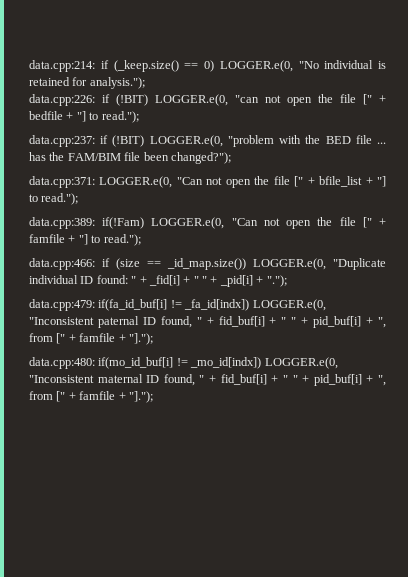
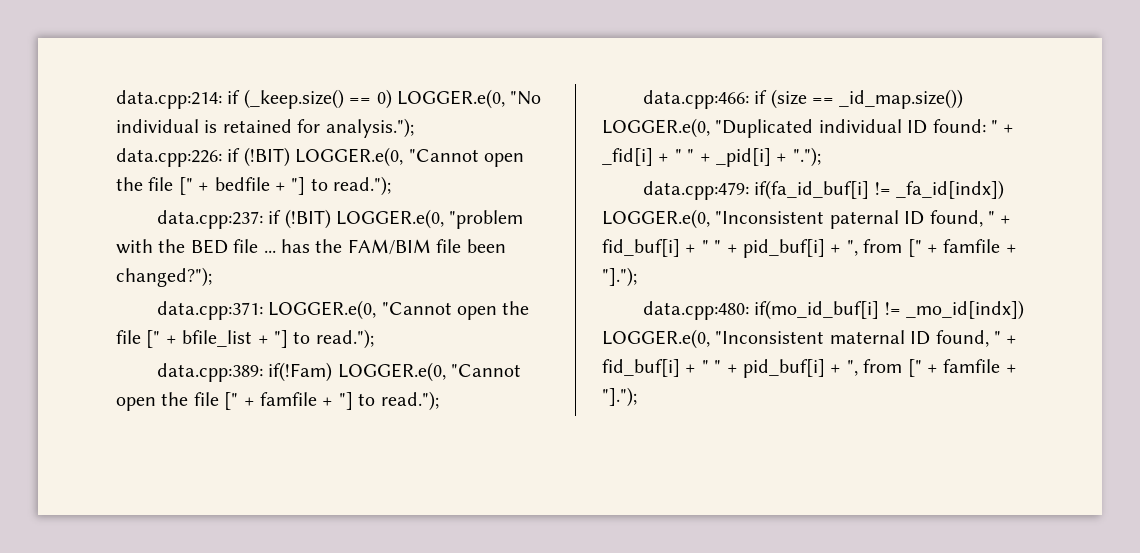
- data.cpp:226: if (!BIT) LOGGER.e(0, "can not open the file [" + bedfile + "] to read.");
+ data.cpp:226: if (!BIT) LOGGER.e(0, "Cannot open the file [" + bedfile + "] to read.");
- data.cpp:371: LOGGER.e(0, "Can not open the file [" + bfile_list + "] to read.");
+ data.cpp:371: LOGGER.e(0, "Cannot open the file [" + bfile_list + "] to read.");
- data.cpp:389: if(!Fam) LOGGER.e(0, "Can not open the file [" + famfile + "] to read.");
+ data.cpp:389: if(!Fam) LOGGER.e(0, "Cannot open the file [" + famfile + "] to read.");
- data.cpp:466: if (size == _id_map.size()) LOGGER.e(0, "Duplicate individual ID found: " + _fid[i] + " " + _pid[i] + ".");
+ data.cpp:466: if (size == _id_map.size()) LOGGER.e(0, "Duplicated individual ID found: " + _fid[i] + " " + _pid[i] + ".");

